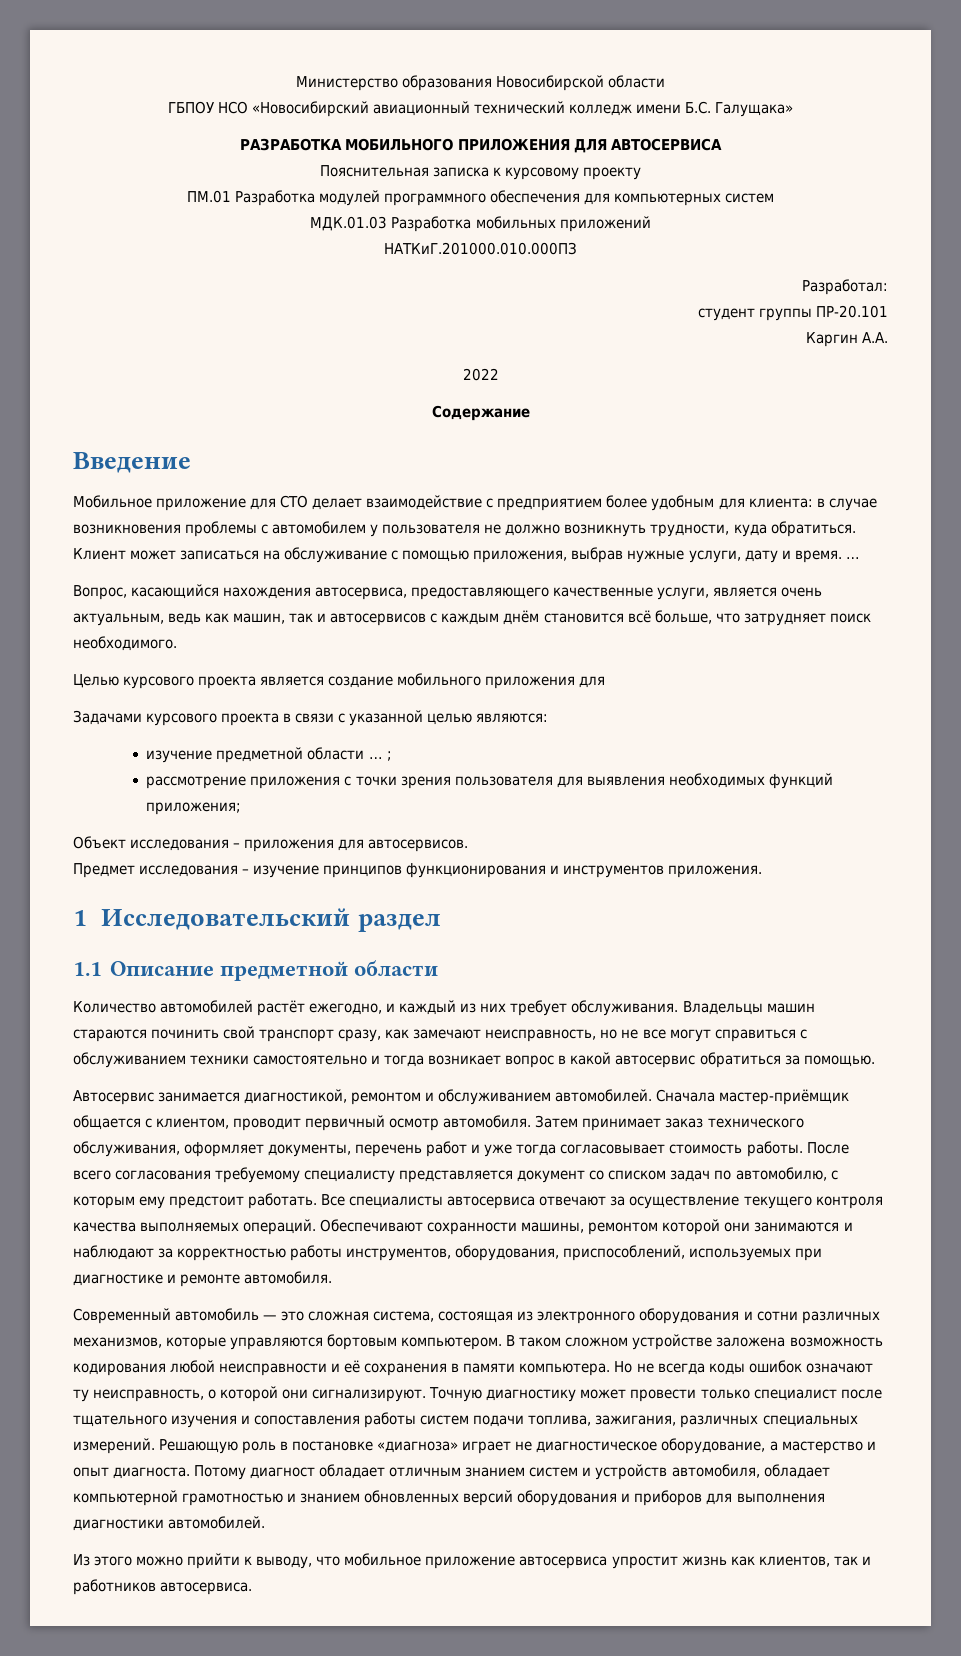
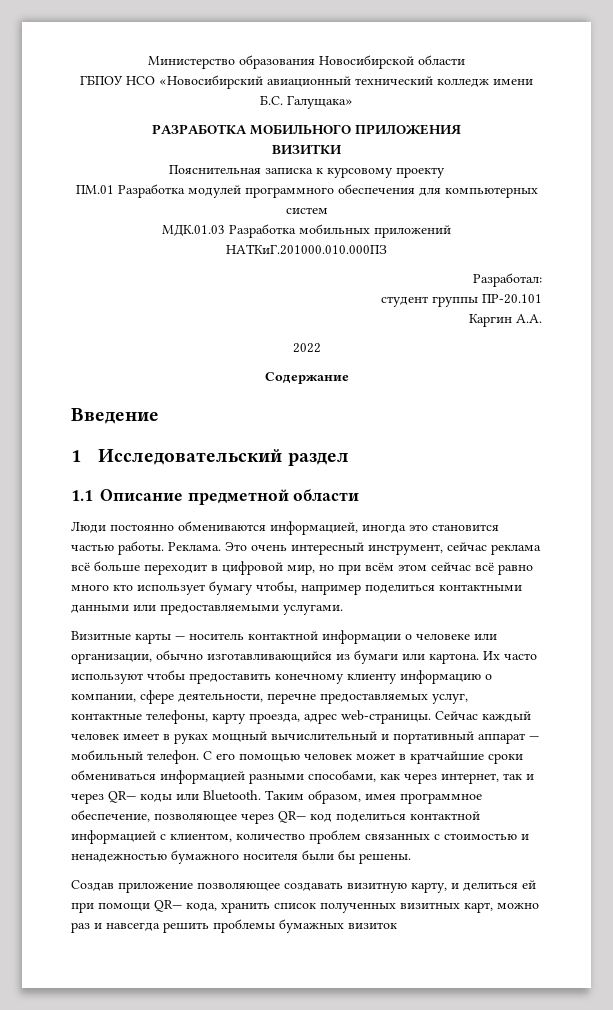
- РАЗРАБОТКА МОБИЛЬНОГО ПРИЛОЖЕНИЯ ДЛЯ АВТОСЕРВИСА
+ РАЗРАБОТКА МОБИЛЬНОГО ПРИЛОЖЕНИЯ
+ ВИЗИТКИ
- Мобильное приложение для СТО делает взаимодействие с предприятием более удобным для клиента: в случае возникновения проблемы с автомобилем у пользователя не должно возникнуть трудности, куда обратиться. Клиент может записаться на обслуживание с помощью приложения, выбрав нужные услуги, дату и время. …
- Вопрос, касающийся нахождения автосервиса, предоставляющего качественные услуги, является очень актуальным, ведь как машин, так и автосервисов с каждым днём становится всё больше, что затрудняет поиск необходимого.
- Целью курсового проекта является создание мобильного приложения для
- Задачами курсового проекта в связи с указанной целью являются:
- изучение предметной области … ;
- рассмотрение приложения с точки зрения пользователя для выявления необходимых функций приложения;
- Объект исследования – приложения для автосервисов.
- Предмет исследования – изучение принципов функционирования и инструментов приложения.
- Количество автомобилей растёт ежегодно, и каждый из них требует обслуживания. Владельцы машин стараются починить свой транспорт сразу, как замечают неисправность, но не все могут справиться с обслуживанием техники самостоятельно и тогда возникает вопрос в какой автосервис обратиться за помощью.
- Автосервис занимается диагностикой, ремонтом и обслуживанием автомобилей. Сначала мастер-приёмщик общается с клиентом, проводит первичный осмотр автомобиля. Затем принимает заказ технического обслуживания, оформляет документы, перечень работ и уже тогда согласовывает стоимость работы. После всего согласования требуемому специалисту представляется документ со списком задач по автомобилю, с которым ему предстоит работать. Все специалисты автосервиса отвечают за осуществление текущего контроля качества выполняемых операций. Обеспечивают сохранности машины, ремонтом которой они занимаются и наблюдают за корректностью работы инструментов, оборудования, приспособлений, используемых при диагностике и ремонте автомобиля.
- Современный автомобиль — это сложная система, состоящая из электронного оборудования и сотни различных механизмов, которые управляются бортовым компьютером. В таком сложном устройстве заложена возможность кодирования любой неисправности и её сохранения в памяти компьютера. Но не всегда коды ошибок означают ту неисправность, о которой они сигнализируют. Точную диагностику может провести только специалист после тщательного изучения и сопоставления работы систем подачи топлива, зажигания, различных специальных измерений. Решающую роль в постановке «диагноза» играет не диагностическое оборудование, а мастерство и опыт диагноста. Потому диагност обладает отличным знанием систем и устройств автомобиля, обладает компьютерной грамотностью и знанием обновленных версий оборудования и приборов для выполнения диагностики автомобилей.
- Из этого можно прийти к выводу, что мобильное приложение автосервиса упростит жизнь как клиентов, так и работников автосервиса.
+ Люди постоянно обмениваются информацией, иногда это становится частью работы. Реклама. Это очень интересный инструмент, сейчас реклама всё больше переходит в цифровой мир, но при всём этом сейчас всё равно много кто использует бумагу чтобы, например поделиться контактными данными или предоставляемыми услугами.
+ Визитные карты — носитель контактной информации о человеке или организации, обычно изготавливающийся из бумаги или картона. Их часто используют чтобы предоставить конечному клиенту информацию о компании, сфере деятельности, перечне предоставляемых услуг, контактные телефоны, карту проезда, адрес web-страницы. Сейчас каждый человек имеет в руках мощный вычислительный и портативный аппарат — мобильный телефон. С его помощью человек может в кратчайшие сроки обмениваться информацией разными способами, как через интернет, так и через QR— коды или Bluetooth. Таким образом, имея программное обеспечение, позволяющее через QR— код поделиться контактной информацией с клиентом, количество проблем связанных с стоимостью и ненадежностью бумажного носителя были бы решены.
+ Создав приложение позволяющее создавать визитную карту, и делиться ей при помощи QR— кода, хранить список полученных визитных карт, можно раз и навсегда решить проблемы бумажных визиток

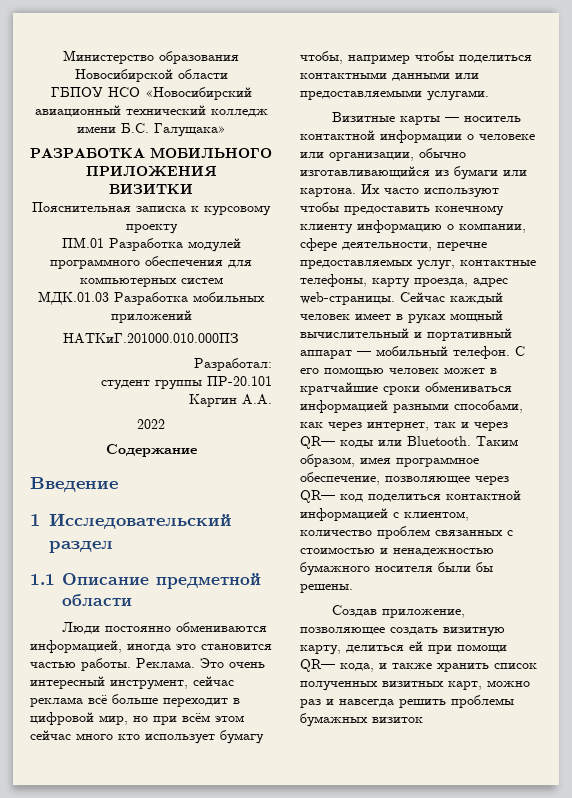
- Это очень интересный инструмент, сейчас реклама всё больше переходит в цифровой мир, но при всём этом сейчас всё равно много кто использует бумагу чтобы, например поделиться контактными данными или предоставляемыми услугами.
+ Это очень интересный инструмент, сейчас реклама всё больше переходит в цифровой мир, но при всём этом сейчас много кто использует бумагу чтобы, например чтобы поделиться контактными данными или предоставляемыми услугами.
- Создав приложение позволяющее создавать визитную карту, и делиться ей при помощи QR— кода, хранить список полученных визитных карт, можно раз и навсегда решить проблемы бумажных визиток
+ Создав приложение, позволяющее создать визитную карту, делиться ей при помощи QR— кода, и также хранить список полученных визитных карт, можно раз и навсегда решить проблемы бумажных визиток

